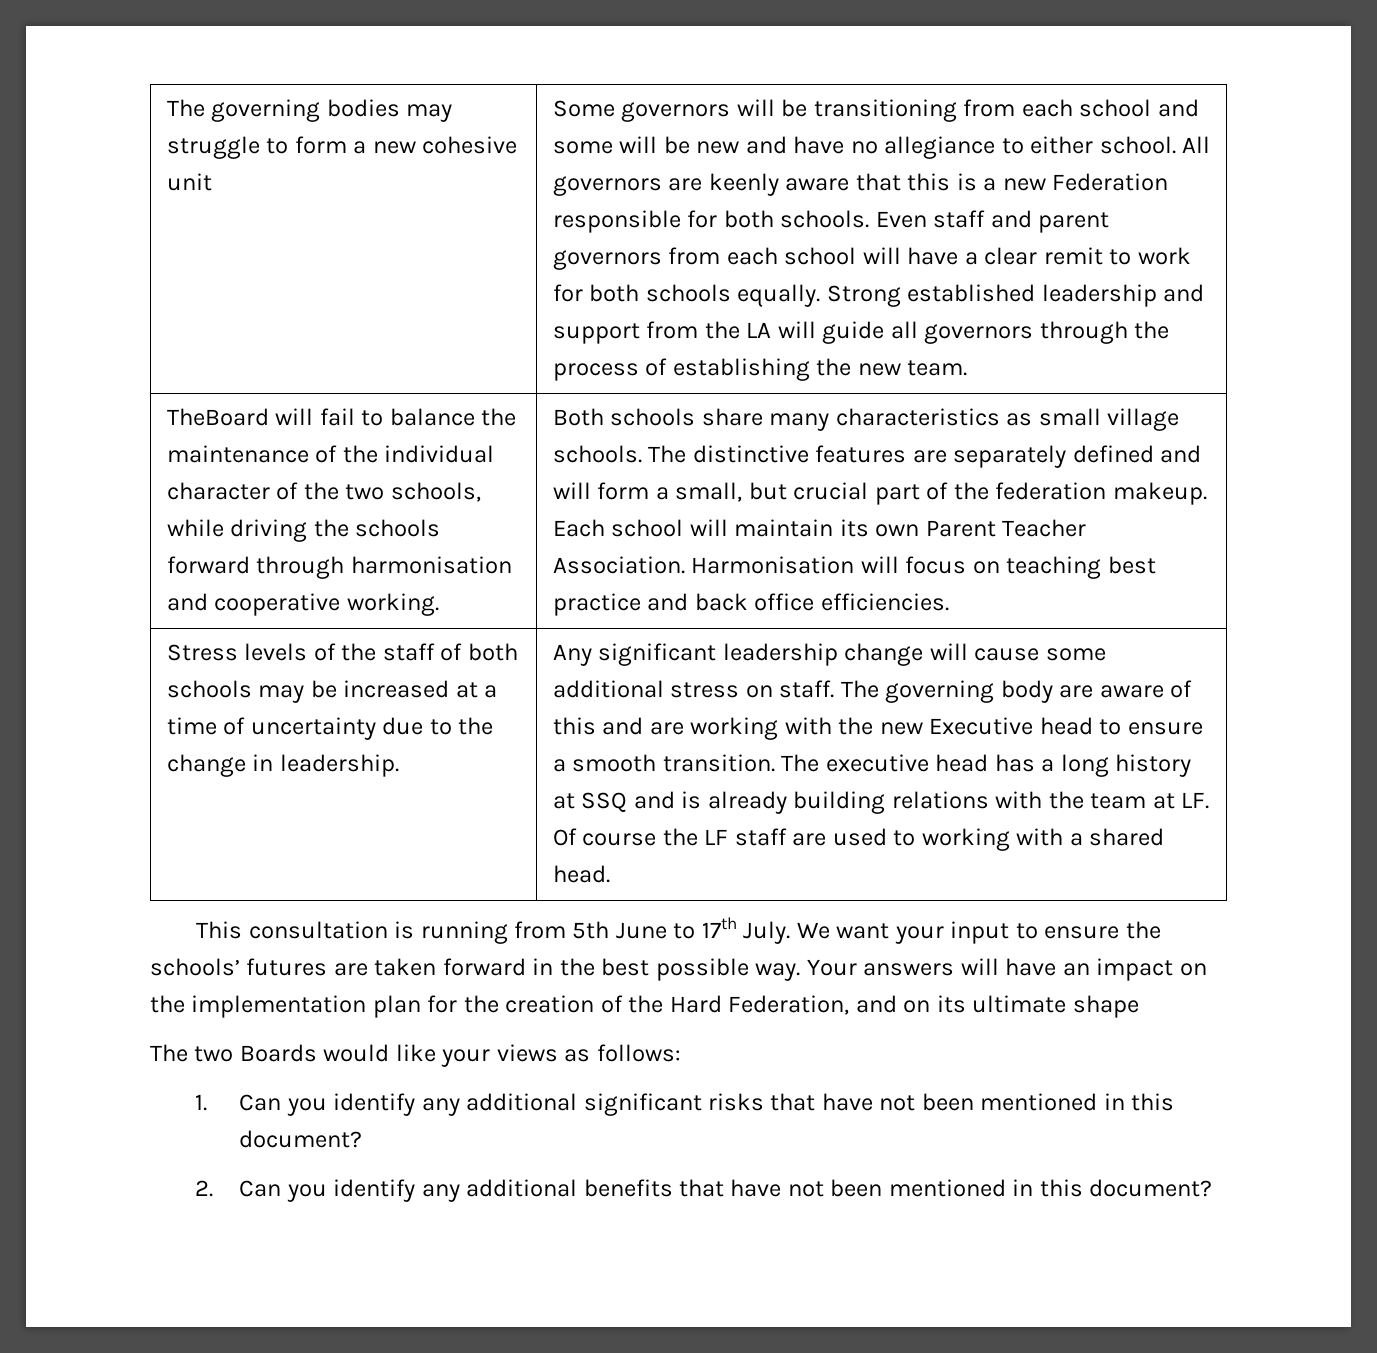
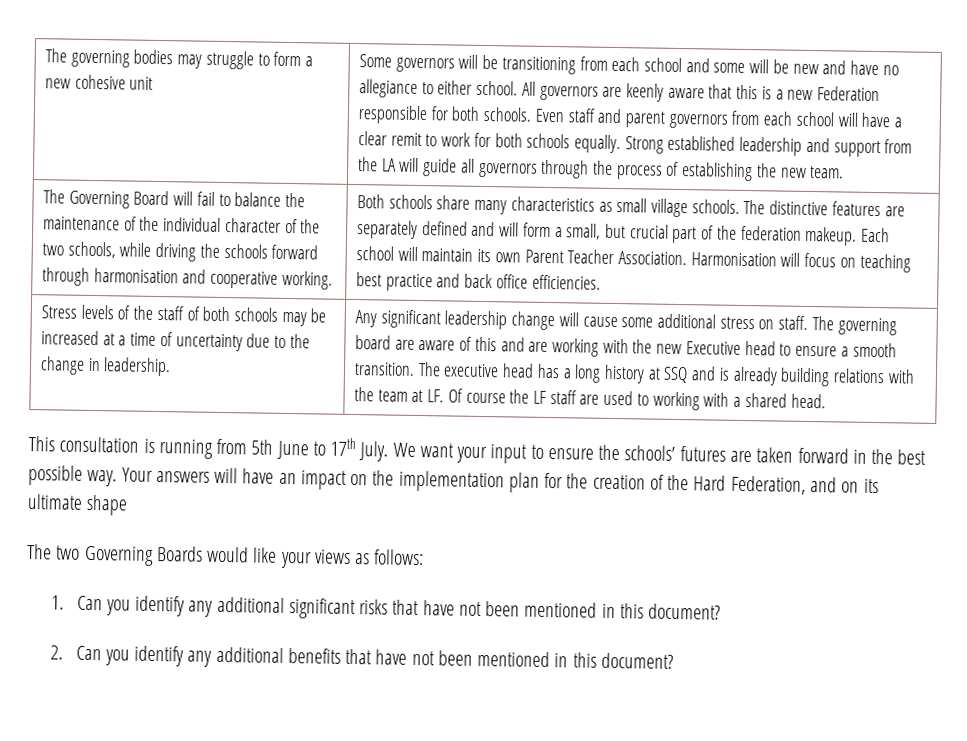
- TheBoard will fail to balance the maintenance of the individual character of the two schools, while driving the schools forward through harmonisation and cooperative working.
+ The Governing Board will fail to balance the maintenance of the individual character of the two schools, while driving the schools forward through harmonisation and cooperative working.
- The governing body are aware of this and are working with the new Executive head to ensure a smooth transition.
+ The governing board are aware of this and are working with the new Executive head to ensure a smooth transition.
- The two Boards would like your views as follows:
+ The two Governing Boards would like your views as follows:

